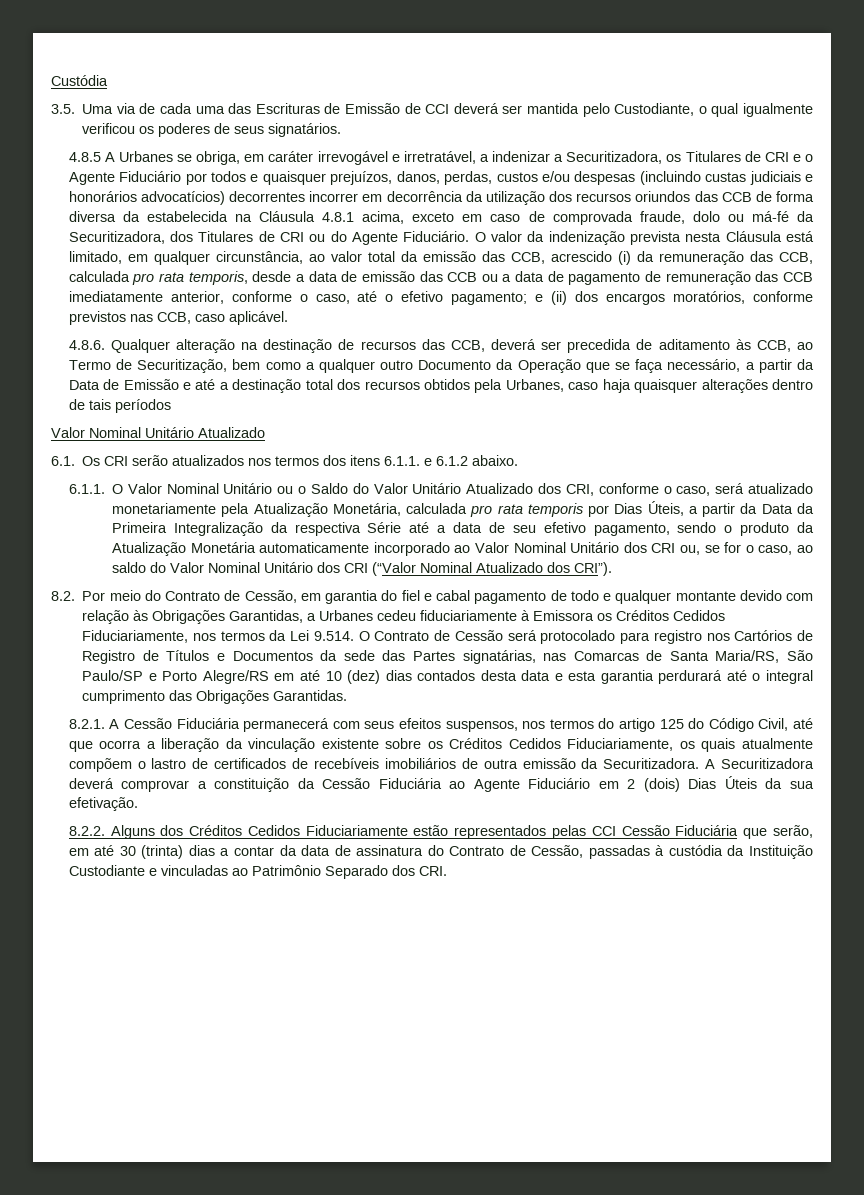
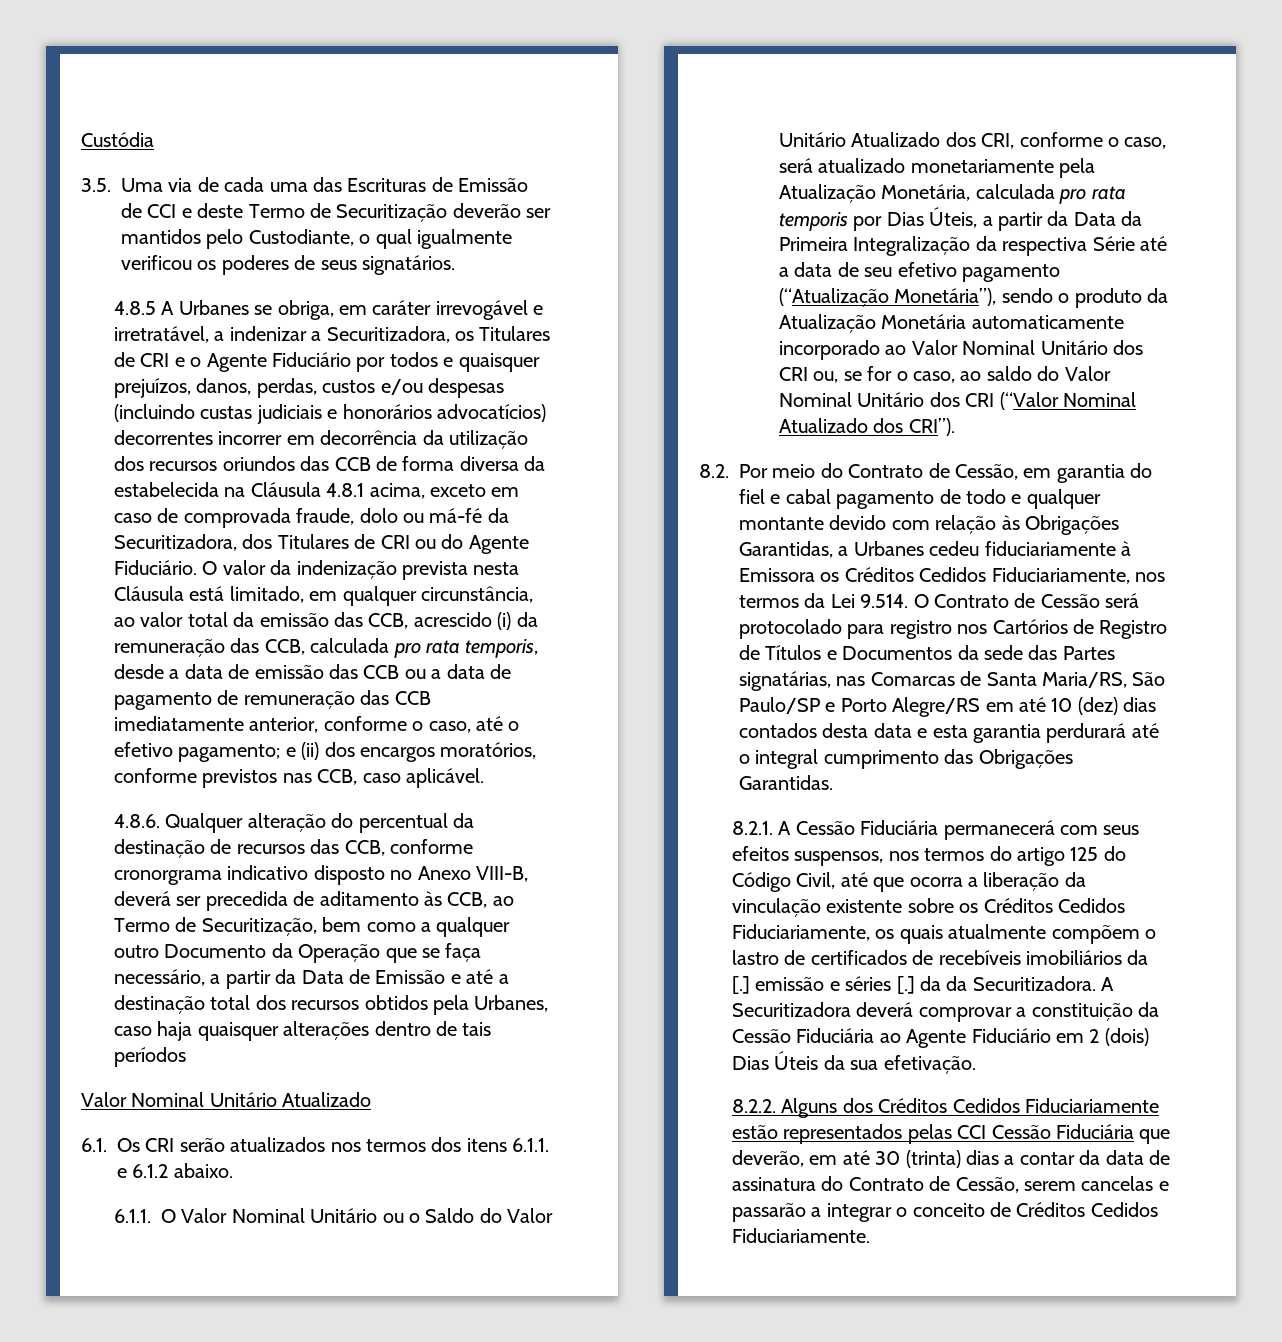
- 3.5. Uma via de cada uma das Escrituras de Emissão de CCI deverá ser mantida pelo Custodiante, o qual igualmente verificou os poderes de seus signatários.
+ 3.5. Uma via de cada uma das Escrituras de Emissão de CCI e deste Termo de Securitização deverão ser mantidos pelo Custodiante, o qual igualmente verificou os poderes de seus signatários.
- 4.8.6. Qualquer alteração na destinação de recursos das CCB, deverá ser precedida de aditamento às CCB, ao Termo de Securitização, bem como a qualquer outro Documento da Operação que se faça necessário, a partir da Data de Emissão e até a destinação total dos recursos obtidos pela Urbanes, caso haja quaisquer alterações dentro de tais períodos
+ 4.8.6. Qualquer alteração do percentual da destinação de recursos das CCB, conforme cronorgrama indicativo disposto no Anexo VIII-B, deverá ser precedida de aditamento às CCB, ao Termo de Securitização, bem como a qualquer outro Documento da Operação que se faça necessário, a partir da Data de Emissão e até a destinação total dos recursos obtidos pela Urbanes, caso haja quaisquer alterações dentro de tais períodos
- 6.1.1. O Valor Nominal Unitário ou o Saldo do Valor Unitário Atualizado dos CRI, conforme o caso, será atualizado monetariamente pela Atualização Monetária, calculada pro rata temporis por Dias Úteis, a partir da Data da Primeira Integralização da respectiva Série até a data de seu efetivo pagamento, sendo o produto da Atualização Monetária automaticamente incorporado ao Valor Nominal Unitário dos CRI ou, se for o caso, ao saldo do Valor Nominal Unitário dos CRI (“Valor Nominal Atualizado dos CRI”).
+ 6.1.1. O Valor Nominal Unitário ou o Saldo do Valor Unitário Atualizado dos CRI, conforme o caso, será atualizado monetariamente pela Atualização Monetária, calculada pro rata temporis por Dias Úteis, a partir da Data da Primeira Integralização da respectiva Série até a data de seu efetivo pagamento (“Atualização Monetária”), sendo o produto da Atualização Monetária automaticamente incorporado ao Valor Nominal Unitário dos CRI ou, se for o caso, ao saldo do Valor Nominal Unitário dos CRI (“Valor Nominal Atualizado dos CRI”).
- 8.2.1. A Cessão Fiduciária permanecerá com seus efeitos suspensos, nos termos do artigo 125 do Código Civil, até que ocorra a liberação da vinculação existente sobre os Créditos Cedidos Fiduciariamente, os quais atualmente compõem o lastro de certificados de recebíveis imobiliários de outra emissão da Securitizadora.
+ 8.2.1. A Cessão Fiduciária permanecerá com seus efeitos suspensos, nos termos do artigo 125 do Código Civil, até que ocorra a liberação da vinculação existente sobre os Créditos Cedidos Fiduciariamente, os quais atualmente compõem o lastro de certificados de recebíveis imobiliários da [.] emissão e séries [.] da da Securitizadora.
- 8.2.2. Alguns dos Créditos Cedidos Fiduciariamente estão representados pelas CCI Cessão Fiduciária que serão, em até 30 (trinta) dias a contar da data de assinatura do Contrato de Cessão, passadas à custódia da Instituição Custodiante e vinculadas ao Patrimônio Separado dos CRI.
+ 8.2.2. Alguns dos Créditos Cedidos Fiduciariamente estão representados pelas CCI Cessão Fiduciária que deverão, em até 30 (trinta) dias a contar da data de assinatura do Contrato de Cessão, serem cancelas e passarão a integrar o conceito de Créditos Cedidos Fiduciariamente.

